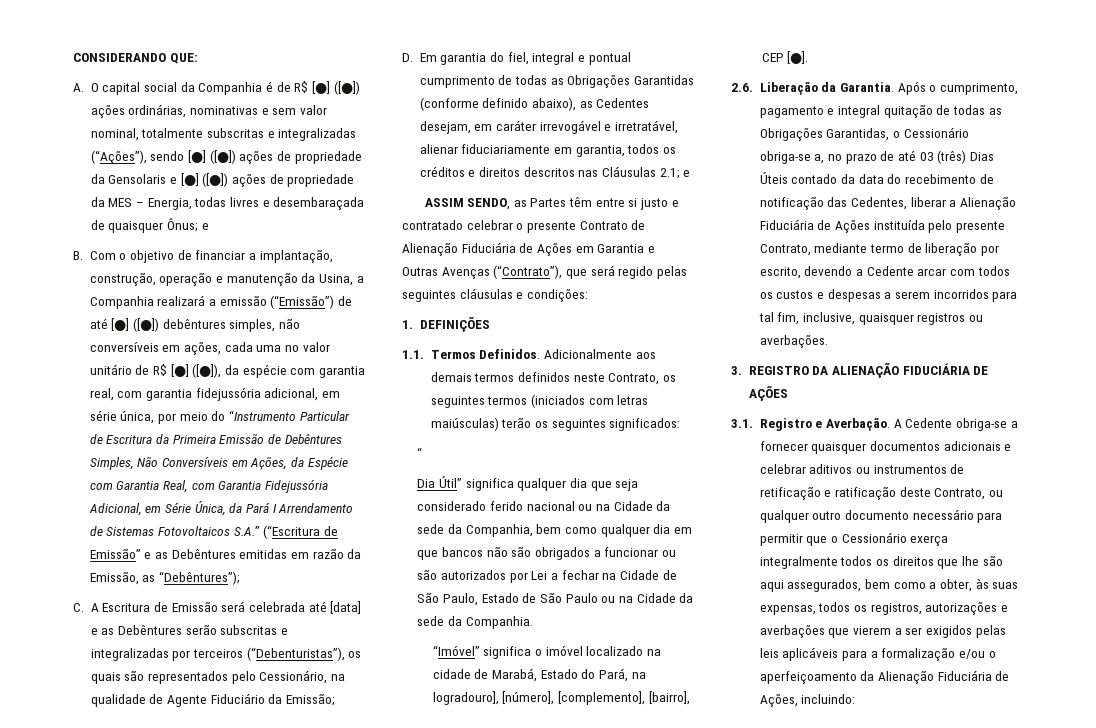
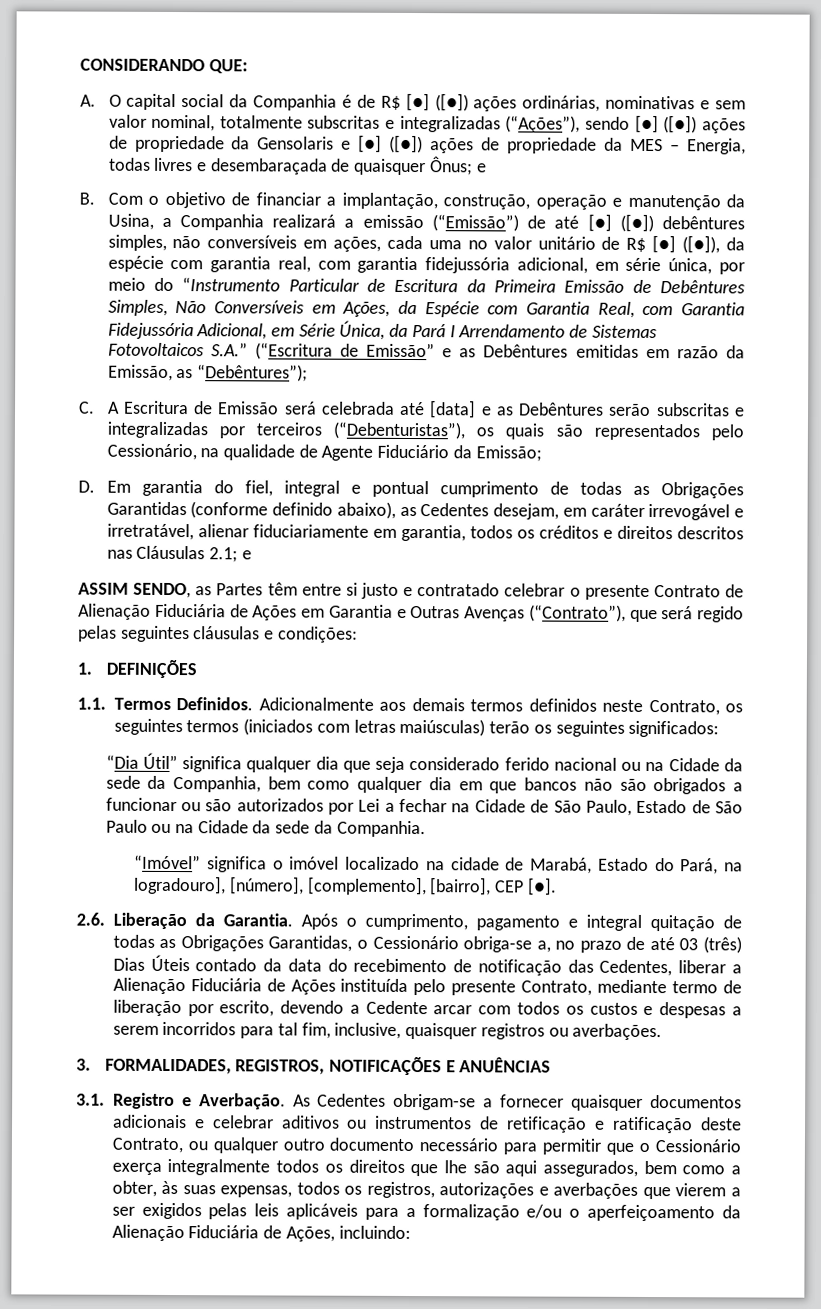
- “
- Dia Útil” significa qualquer dia que seja considerado ferido nacional ou na Cidade da sede da Companhia, bem como qualquer dia em que bancos não são obrigados a funcionar ou são autorizados por Lei a fechar na Cidade de São Paulo, Estado de São Paulo ou na Cidade da sede da Companhia.
+ “Dia Útil” significa qualquer dia que seja considerado ferido nacional ou na Cidade da sede da Companhia, bem como qualquer dia em que bancos não são obrigados a funcionar ou são autorizados por Lei a fechar na Cidade de São Paulo, Estado de São Paulo ou na Cidade da sede da Companhia.
- 3. REGISTRO DA ALIENAÇÃO FIDUCIÁRIA DE AÇÕES
+ 3. FORMALIDADES, REGISTROS, NOTIFICAÇÕES E ANUÊNCIAS
- A Cedente obriga-se a fornecer quaisquer documentos adicionais e celebrar aditivos ou instrumentos de retificação e ratificação deste Contrato, ou qualquer outro documento necessário para permitir que o Cessionário exerça integralmente todos os direitos que lhe são aqui assegurados, bem como a obter, às suas expensas, todos os registros, autorizações e averbações que vierem a ser exigidos pelas leis aplicáveis para a formalização e/ou o aperfeiçoamento da Alienação Fiduciária de Ações, incluindo:
+ As Cedentes obrigam-se a fornecer quaisquer documentos adicionais e celebrar aditivos ou instrumentos de retificação e ratificação deste Contrato, ou qualquer outro documento necessário para permitir que o Cessionário exerça integralmente todos os direitos que lhe são aqui assegurados, bem como a obter, às suas expensas, todos os registros, autorizações e averbações que vierem a ser exigidos pelas leis aplicáveis para a formalização e/ou o aperfeiçoamento da Alienação Fiduciária de Ações, incluindo:

